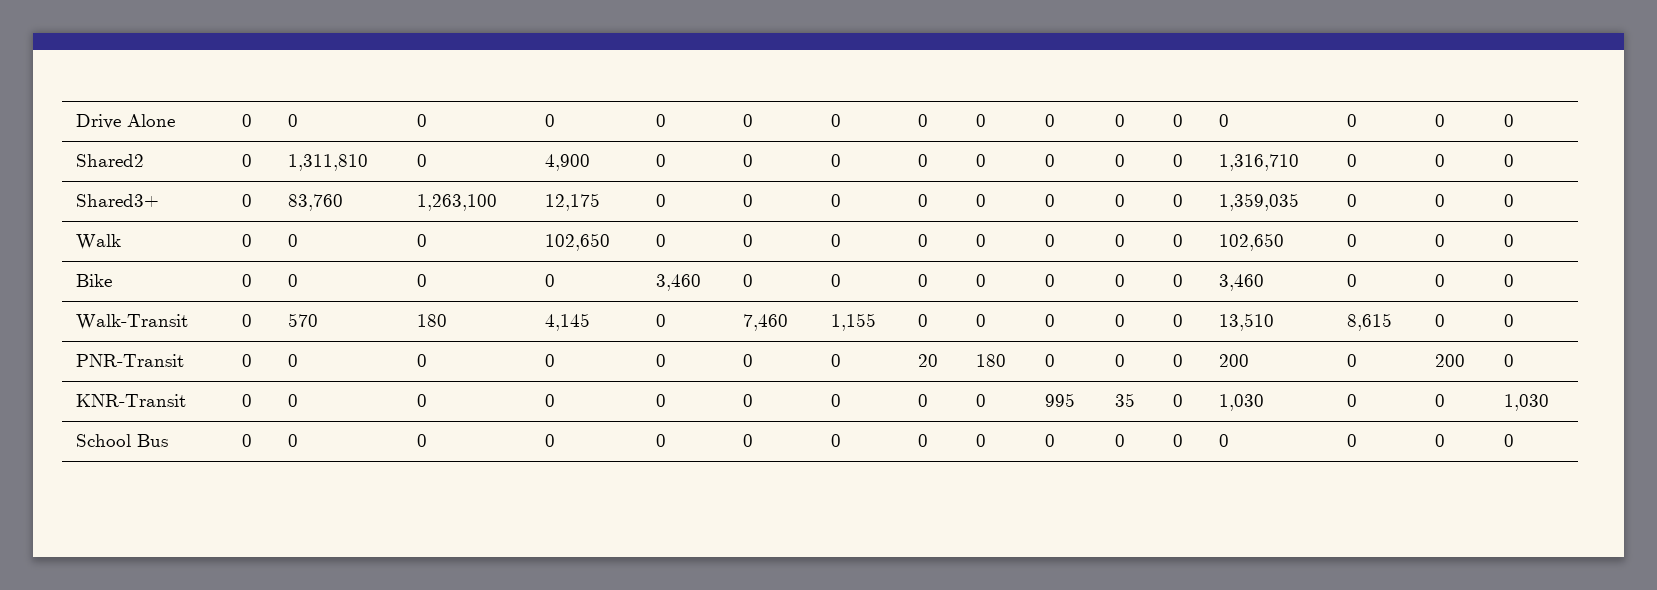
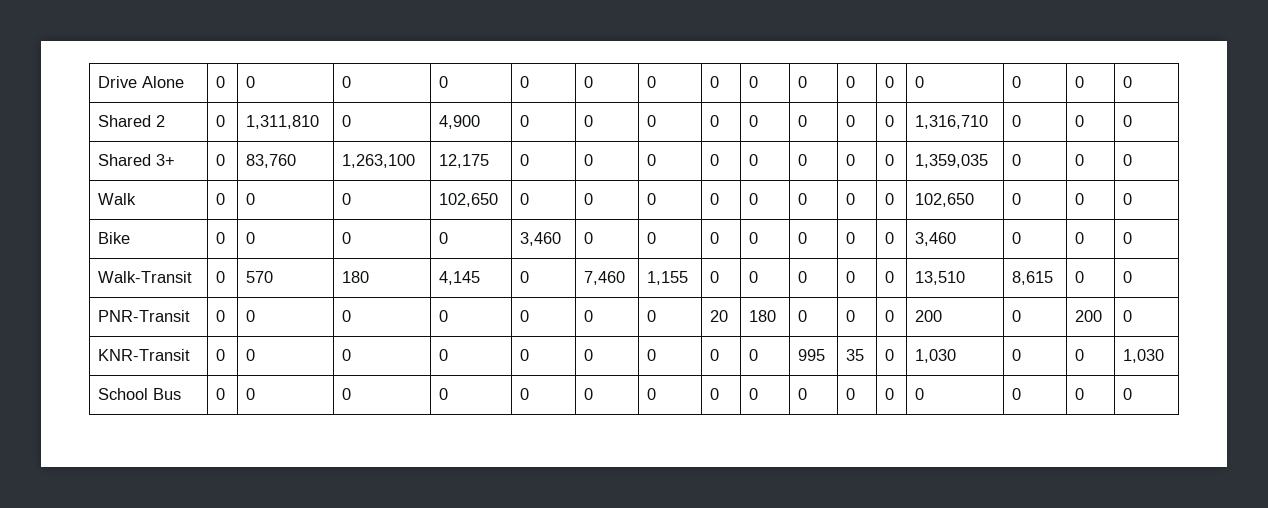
- Shared2 | 0 | 1,311,810 | 0 | 4,900 | 0 | 0 | 0 | 0 | 0 | 0 | 0 | 0 | 1,316,710 | 0 | 0 | 0
+ Shared 2 | 0 | 1,311,810 | 0 | 4,900 | 0 | 0 | 0 | 0 | 0 | 0 | 0 | 0 | 1,316,710 | 0 | 0 | 0
- Shared3+ | 0 | 83,760 | 1,263,100 | 12,175 | 0 | 0 | 0 | 0 | 0 | 0 | 0 | 0 | 1,359,035 | 0 | 0 | 0
+ Shared 3+ | 0 | 83,760 | 1,263,100 | 12,175 | 0 | 0 | 0 | 0 | 0 | 0 | 0 | 0 | 1,359,035 | 0 | 0 | 0

